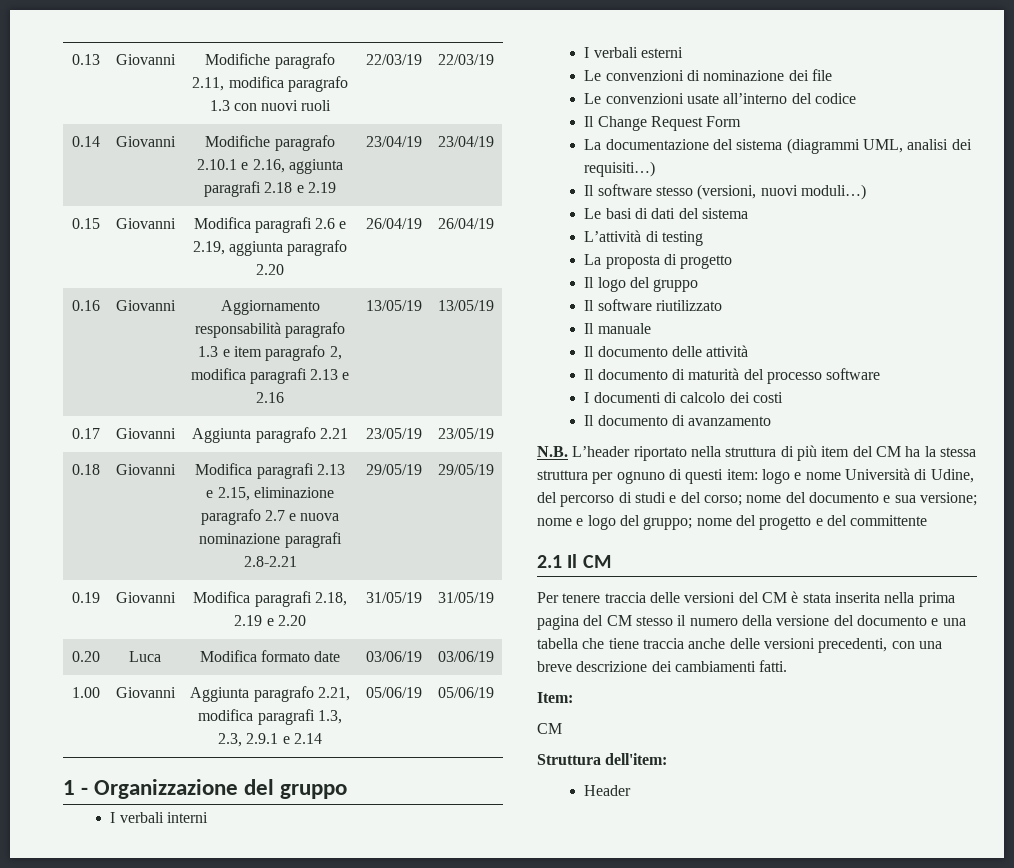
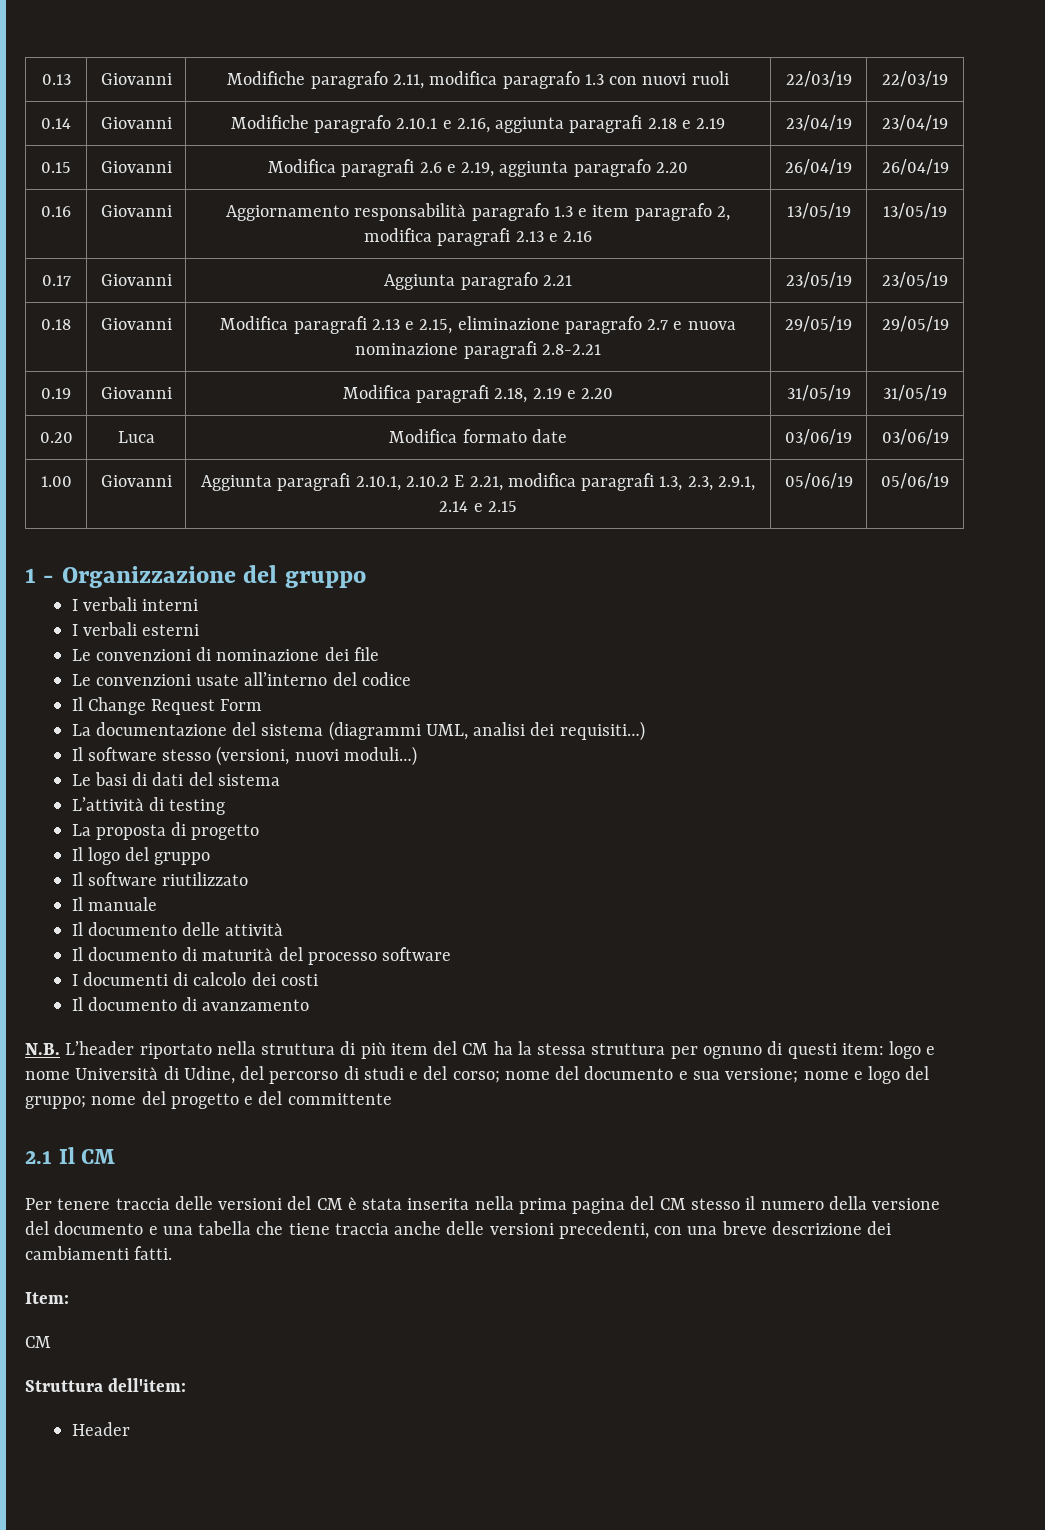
- 1.00 | Giovanni | Aggiunta paragrafo 2.21, modifica paragrafi 1.3, 2.3, 2.9.1 e 2.14 | 05/06/19 | 05/06/19
+ 1.00 | Giovanni | Aggiunta paragrafi 2.10.1, 2.10.2 E 2.21, modifica paragrafi 1.3, 2.3, 2.9.1, 2.14 e 2.15 | 05/06/19 | 05/06/19

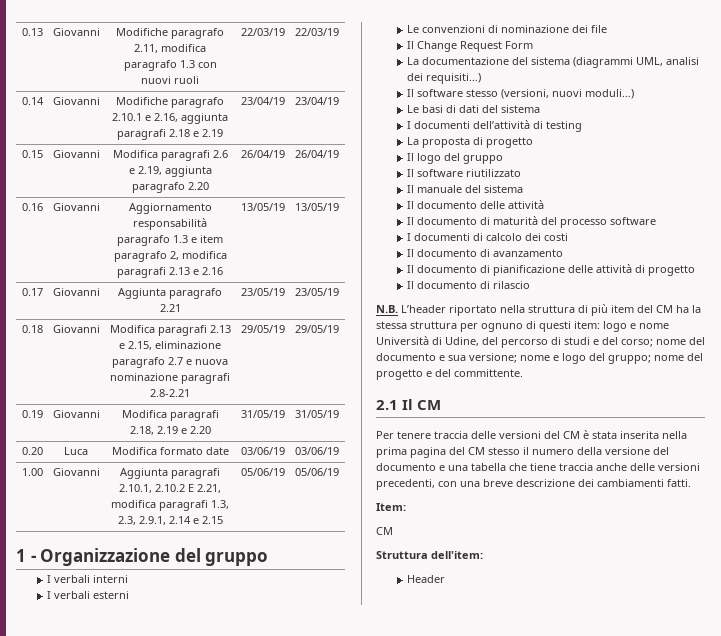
- Le convenzioni usate all’interno del codice
- L’attività di testing
+ I documenti dell’attività di testing
- Il manuale
+ Il manuale del sistema
+ Il documento di pianificazione delle attività di progetto
+ Il documento di rilascio
- N.B. L’header riportato nella struttura di più item del CM ha la stessa struttura per ognuno di questi item: logo e nome Università di Udine, del percorso di studi e del corso; nome del documento e sua versione; nome e logo del gruppo; nome del progetto e del committente
+ N.B. L’header riportato nella struttura di più item del CM ha la stessa struttura per ognuno di questi item: logo e nome Università di Udine, del percorso di studi e del corso; nome del documento e sua versione; nome e logo del gruppo; nome del progetto e del committente.

